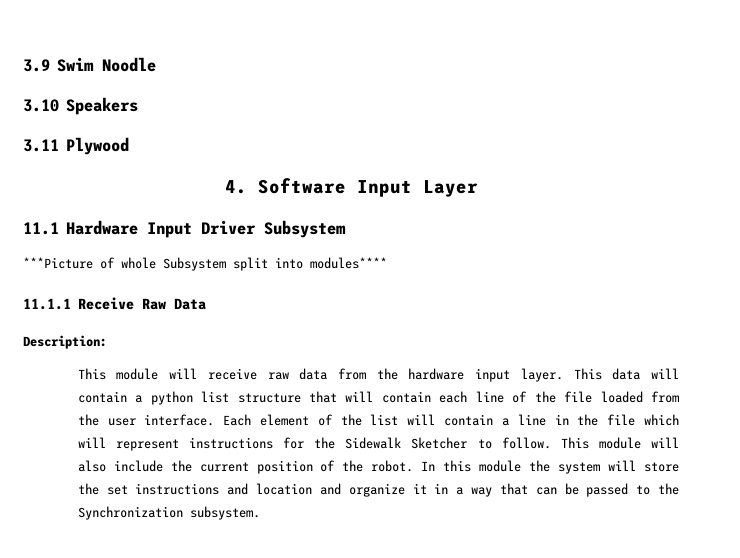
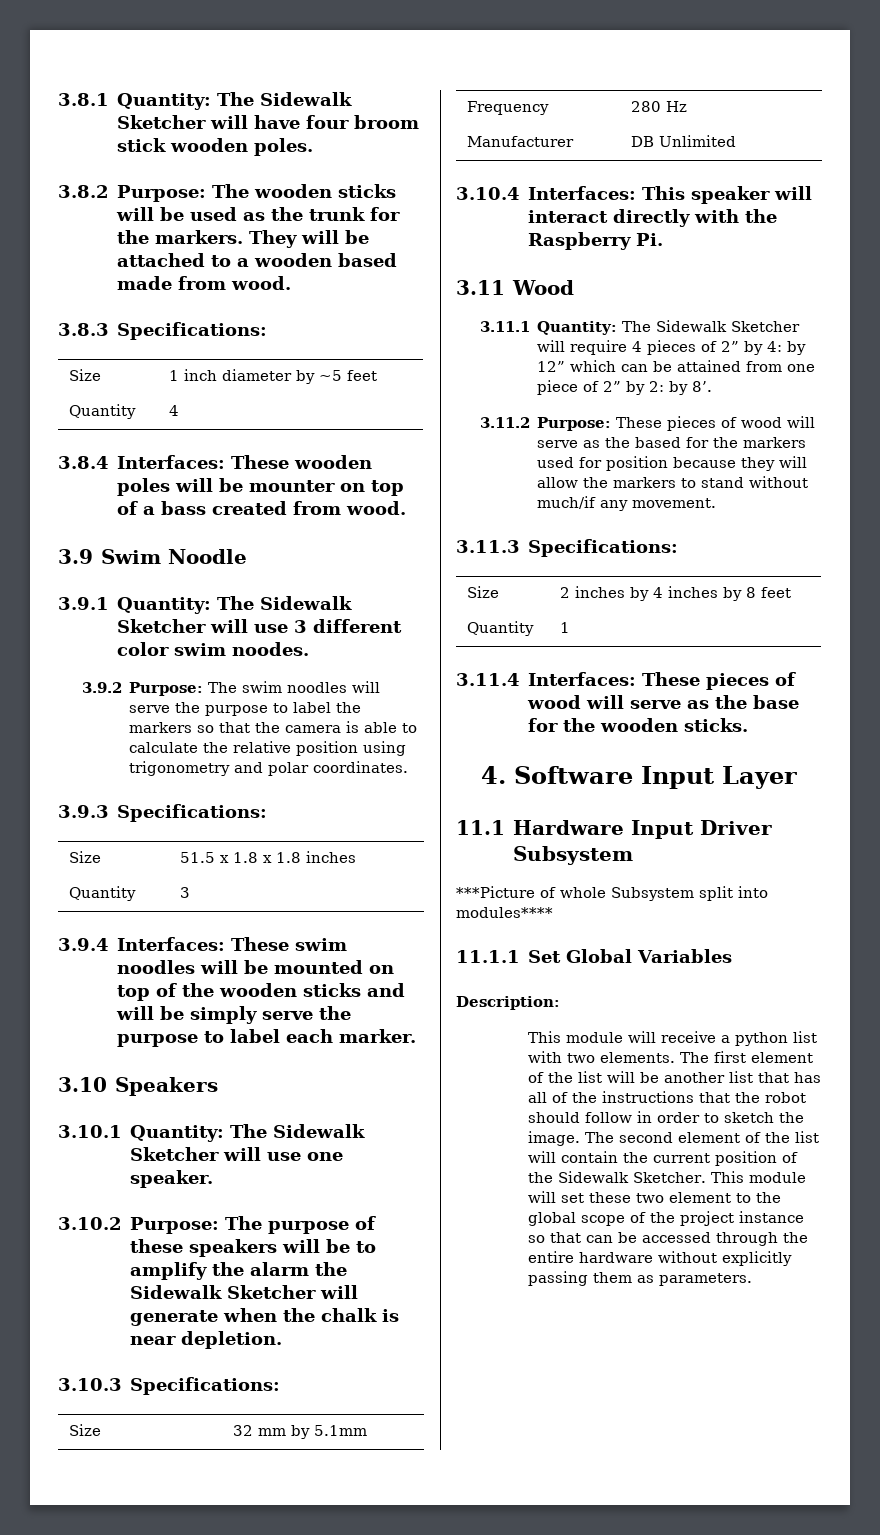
+ 3.8.1 Quantity: The Sidewalk Sketcher will have four broom stick wooden poles.
+ 3.8.2 Purpose: The wooden sticks will be used as the trunk for the markers. They will be attached to a wooden based made from wood.
+ 3.8.3 Specifications:
+ Size | 1 inch diameter by ~5 feet
+ Quantity | 4
+ 3.8.4 Interfaces: These wooden poles will be mounter on top of a bass created from wood.
  3.9 Swim Noodle
+ 3.9.1 Quantity: The Sidewalk Sketcher will use 3 different color swim noodes.
+ 3.9.2 Purpose: The swim noodles will serve the purpose to label the markers so that the camera is able to calculate the relative position using trigonometry and polar coordinates.
+ 3.9.3 Specifications:
+ Size | 51.5 x 1.8 x 1.8 inches
+ Quantity | 3
+ 3.9.4 Interfaces: These swim noodles will be mounted on top of the wooden sticks and will be simply serve the purpose to label each marker.
  3.10 Speakers
- 3.11 Plywood
+ 3.10.1 Quantity: The Sidewalk Sketcher will use one speaker.
+ 3.10.2 Purpose: The purpose of these speakers will be to amplify the alarm the Sidewalk Sketcher will generate when the chalk is near depletion.
+ 3.10.3 Specifications:
+ Size | 32 mm by 5.1mm
+ Frequency | 280 Hz
+ Manufacturer | DB Unlimited
+ 3.10.4 Interfaces: This speaker will interact directly with the Raspberry Pi.
+ 3.11 Wood
+ 3.11.1 Quantity: The Sidewalk Sketcher will require 4 pieces of 2” by 4: by 12” which can be attained from one piece of 2” by 2: by 8’.
+ 3.11.2 Purpose: These pieces of wood will serve as the based for the markers used for position because they will allow the markers to stand without much/if any movement.
+ 3.11.3 Specifications:
+ Size | 2 inches by 4 inches by 8 feet
+ Quantity | 1
+ 3.11.4 Interfaces: These pieces of wood will serve as the base for the wooden sticks.
- 11.1.1 Receive Raw Data
+ 11.1.1 Set Global Variables
- This module will receive raw data from the hardware input layer. This data will contain a python list structure that will contain each line of the file loaded from the user interface. Each element of the list will contain a line in the file which will represent instructions for the Sidewalk Sketcher to follow. This module will also include the current position of the robot. In this module the system will store the set instructions and location and organize it in a way that can be passed to the Synchronization subsystem.
+ This module will receive a python list with two elements. The first element of the list will be another list that has all of the instructions that the robot should follow in order to sketch the image. The second element of the list will contain the current position of the Sidewalk Sketcher. This module will set these two element to the global scope of the project instance so that can be accessed through the entire hardware without explicitly passing them as parameters.

